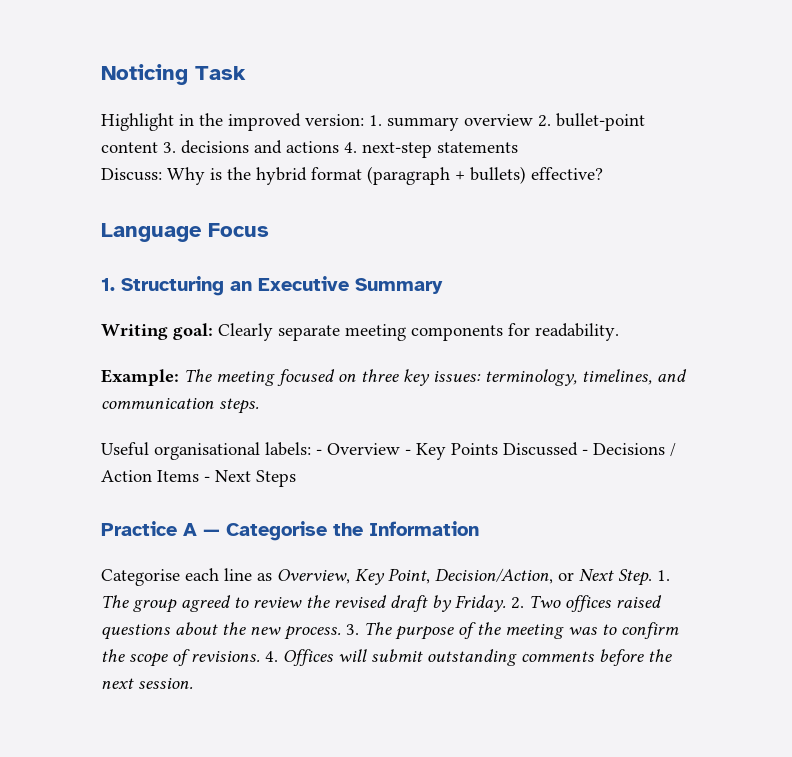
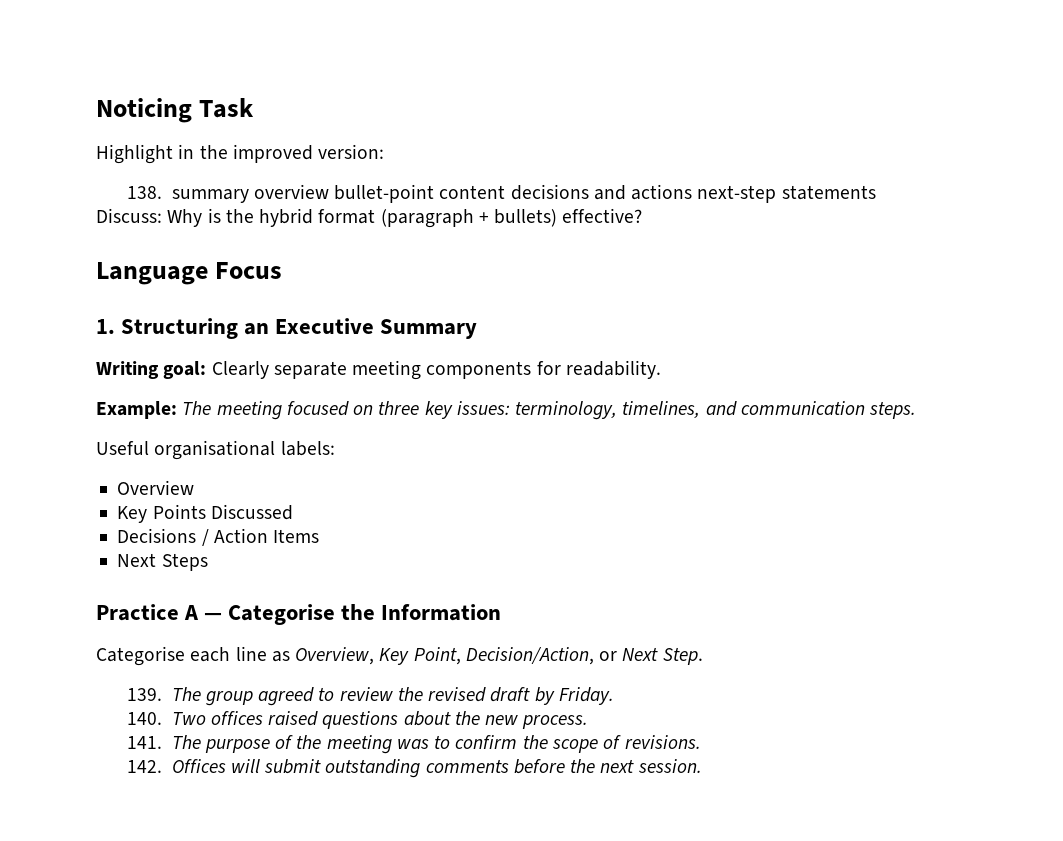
- Highlight in the improved version: 1. summary overview 2. bullet-point content 3. decisions and actions 4. next-step statements
+ Highlight in the improved version:
+ 138. summary overview bullet-point content decisions and actions next-step statements
- Useful organisational labels: - Overview - Key Points Discussed - Decisions / Action Items - Next Steps
+ Useful organisational labels:
+ Overview
+ Key Points Discussed
+ Decisions / Action Items
+ Next Steps
- Categorise each line as Overview, Key Point, Decision/Action, or Next Step. 1. The group agreed to review the revised draft by Friday. 2. Two offices raised questions about the new process. 3. The purpose of the meeting was to confirm the scope of revisions. 4. Offices will submit outstanding comments before the next session.
+ Categorise each line as Overview, Key Point, Decision/Action, or Next Step.
+ 139. The group agreed to review the revised draft by Friday.
+ 140. Two offices raised questions about the new process.
+ 141. The purpose of the meeting was to confirm the scope of revisions.
+ 142. Offices will submit outstanding comments before the next session.

